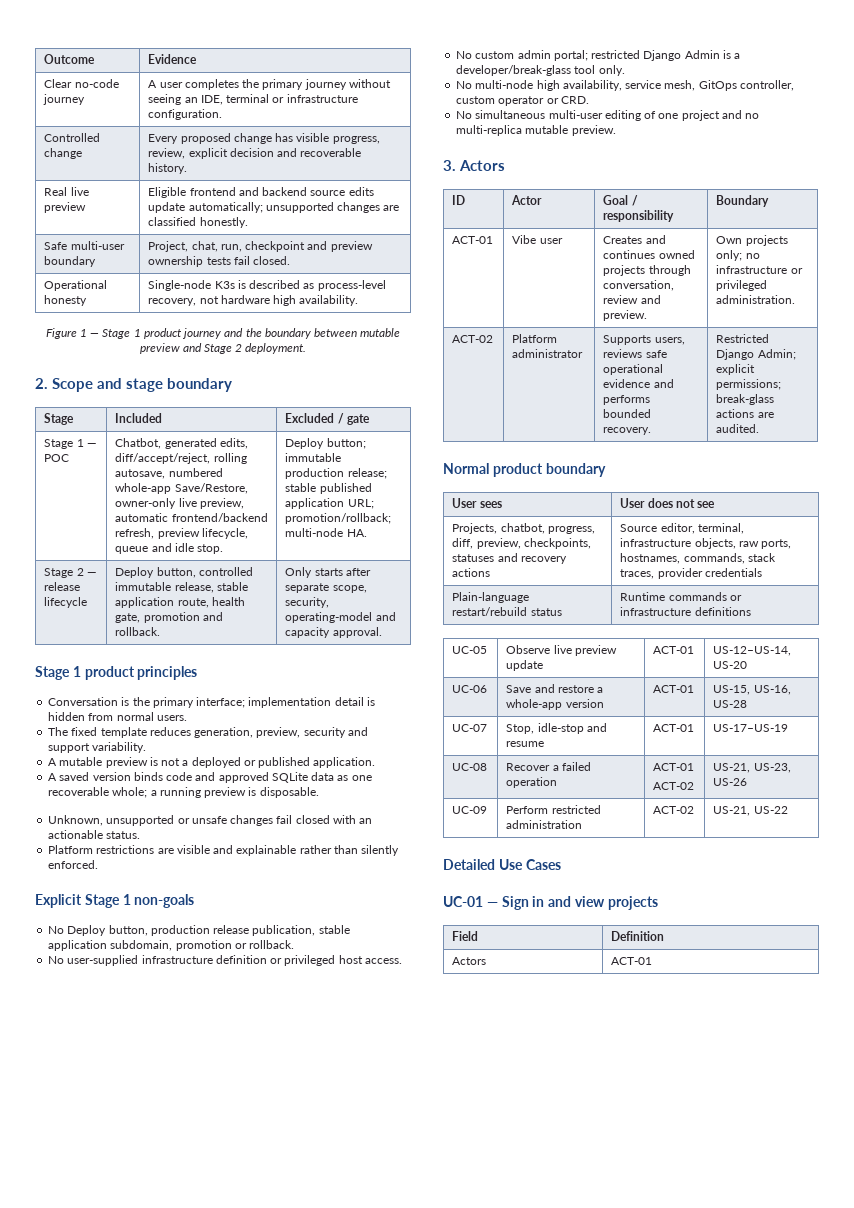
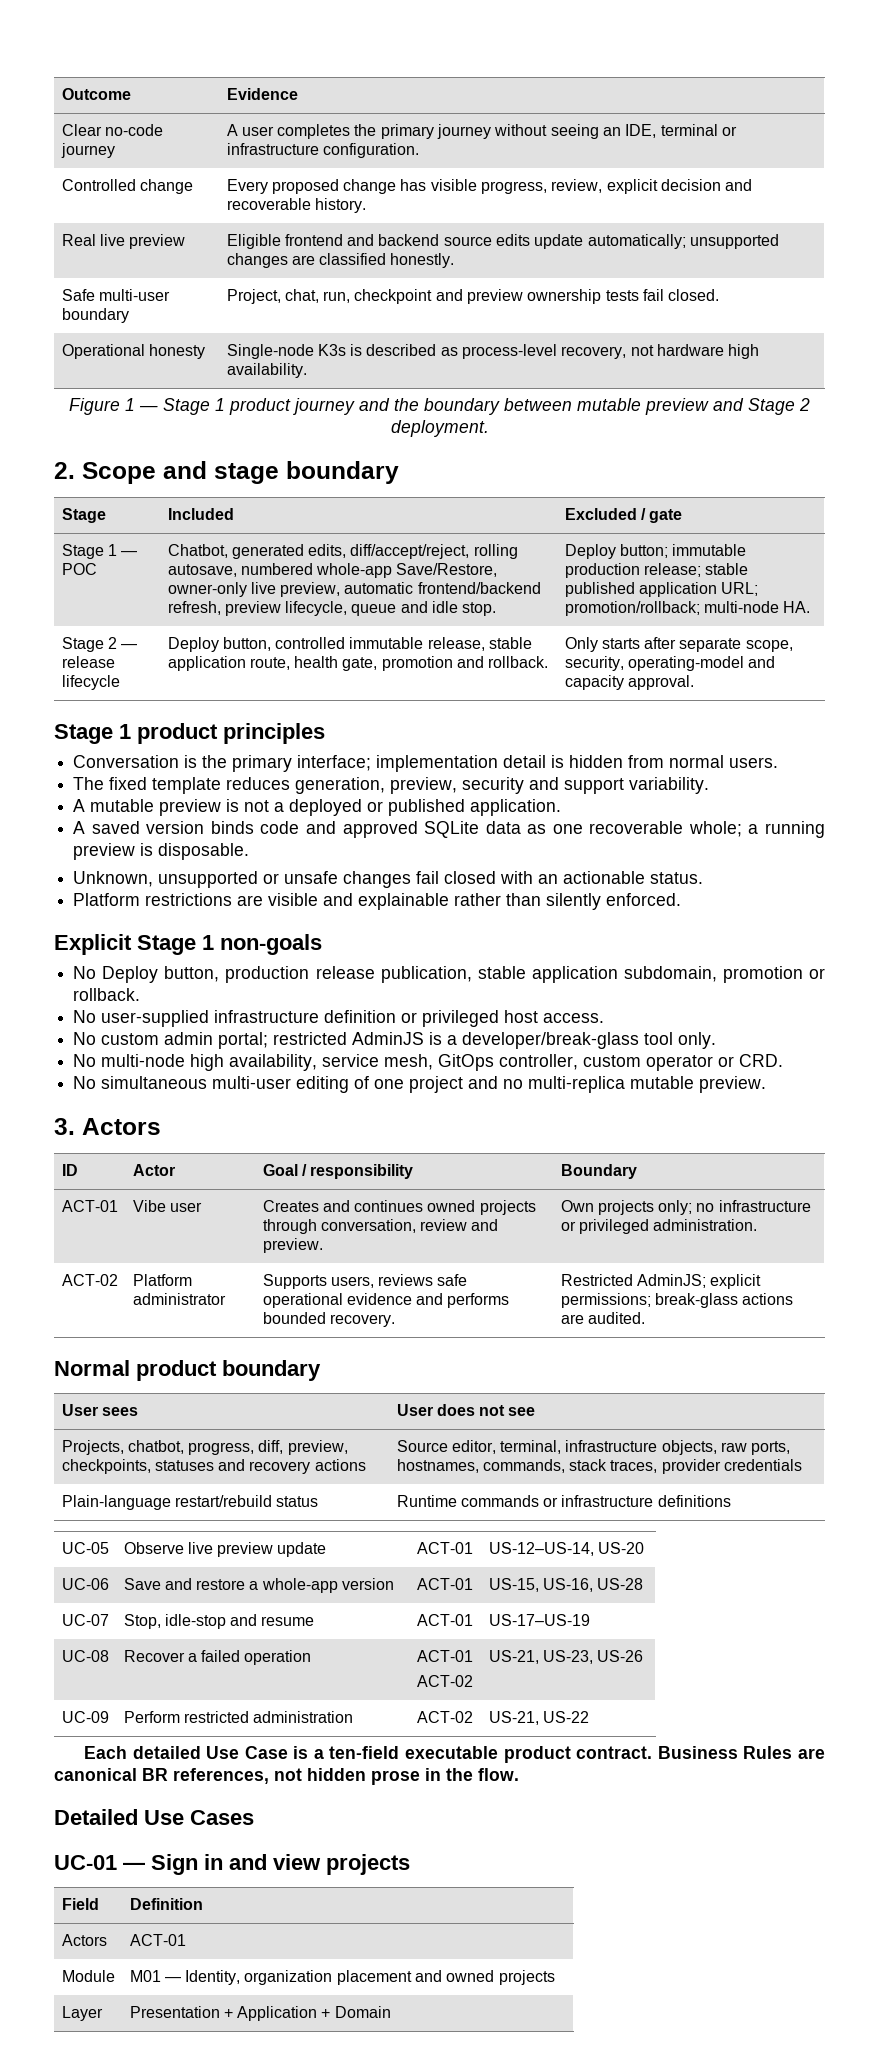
- No custom admin portal; restricted Django Admin is a developer/break-glass tool only.
+ No custom admin portal; restricted AdminJS is a developer/break-glass tool only.
- ACT-02 | Platform administrator | Supports users, reviews safe operational evidence and performs bounded recovery. | Restricted Django Admin; explicit permissions; break-glass actions are audited.
+ ACT-02 | Platform administrator | Supports users, reviews safe operational evidence and performs bounded recovery. | Restricted AdminJS; explicit permissions; break-glass actions are audited.
+ Each detailed Use Case is a ten-field executable product contract. Business Rules are canonical BR references, not hidden prose in the flow.
+ Module | M01 — Identity, organization placement and owned projects
+ Layer | Presentation + Application + Domain

